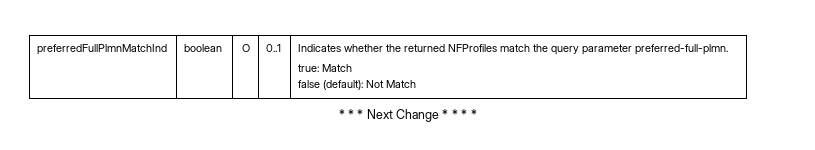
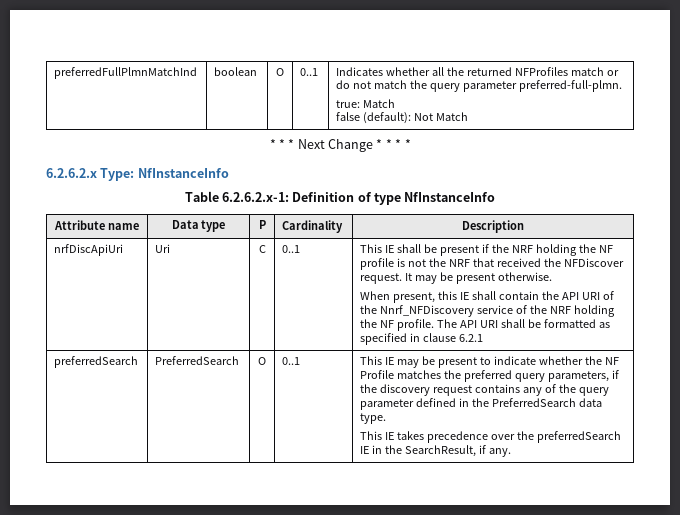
- preferredFullPlmnMatchInd | boolean | O | 0..1 | Indicates whether the returned NFProfiles match the query parameter preferred-full-plmn.
+ preferredFullPlmnMatchInd | boolean | O | 0..1 | Indicates whether all the returned NFProfiles match or do not match the query parameter preferred-full-plmn.
+ 6.2.6.2.x Type: NfInstanceInfo
+ Table 6.2.6.2.x-1: Definition of type NfInstanceInfo
+ Attribute name | Data type | P | Cardinality | Description
+ nrfDiscApiUri | Uri | C | 0..1 | This IE shall be present if the NRF holding the NF profile is not the NRF that received the NFDiscover request. It may be present otherwise.
+ When present, this IE shall contain the API URI of the Nnrf_NFDiscovery service of the NRF holding the NF profile. The API URI shall be formatted as specified in clause 6.2.1
+ preferredSearch | PreferredSearch | O | 0..1 | This IE may be present to indicate whether the NF Profile matches the preferred query parameters, if the discovery request contains any of the query parameter defined in the PreferredSearch data type.
+ This IE takes precedence over the preferredSearch IE in the SearchResult, if any.

